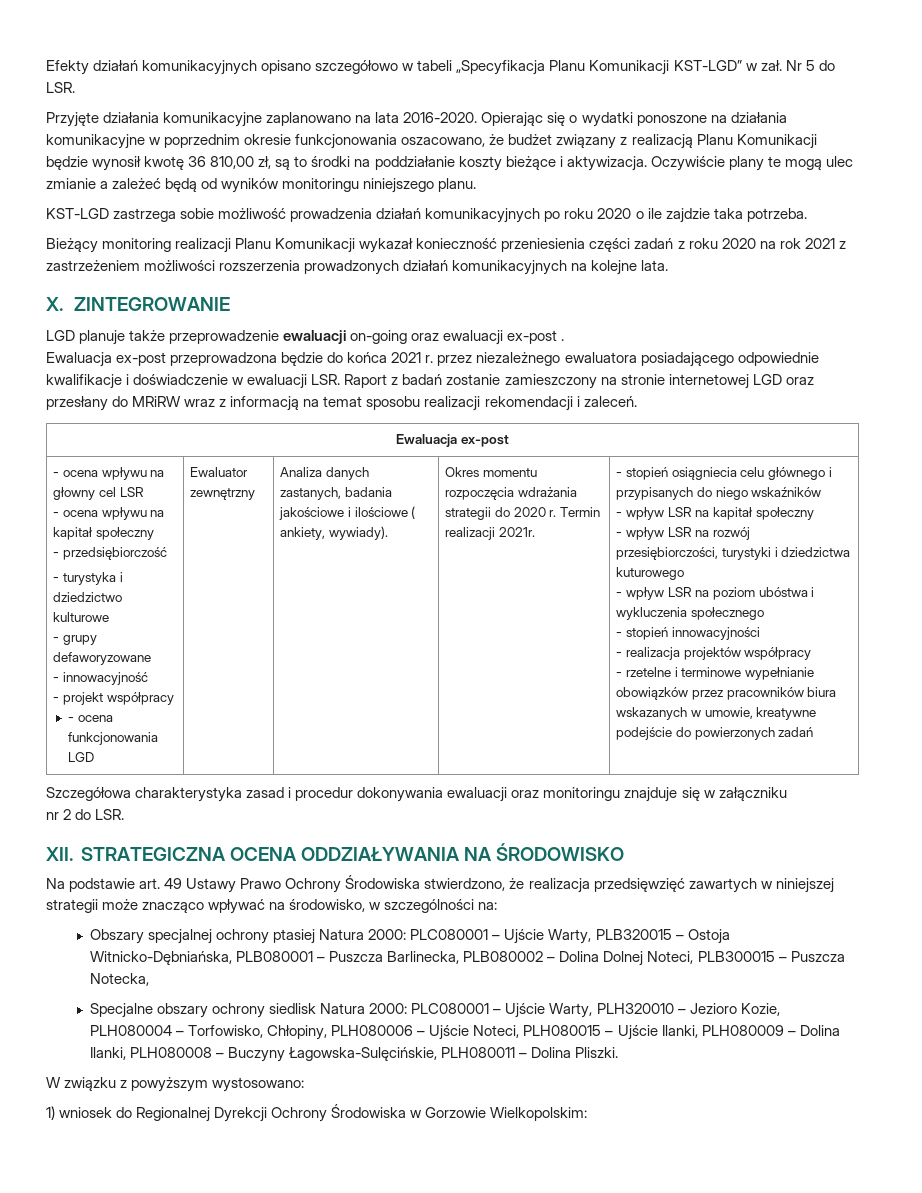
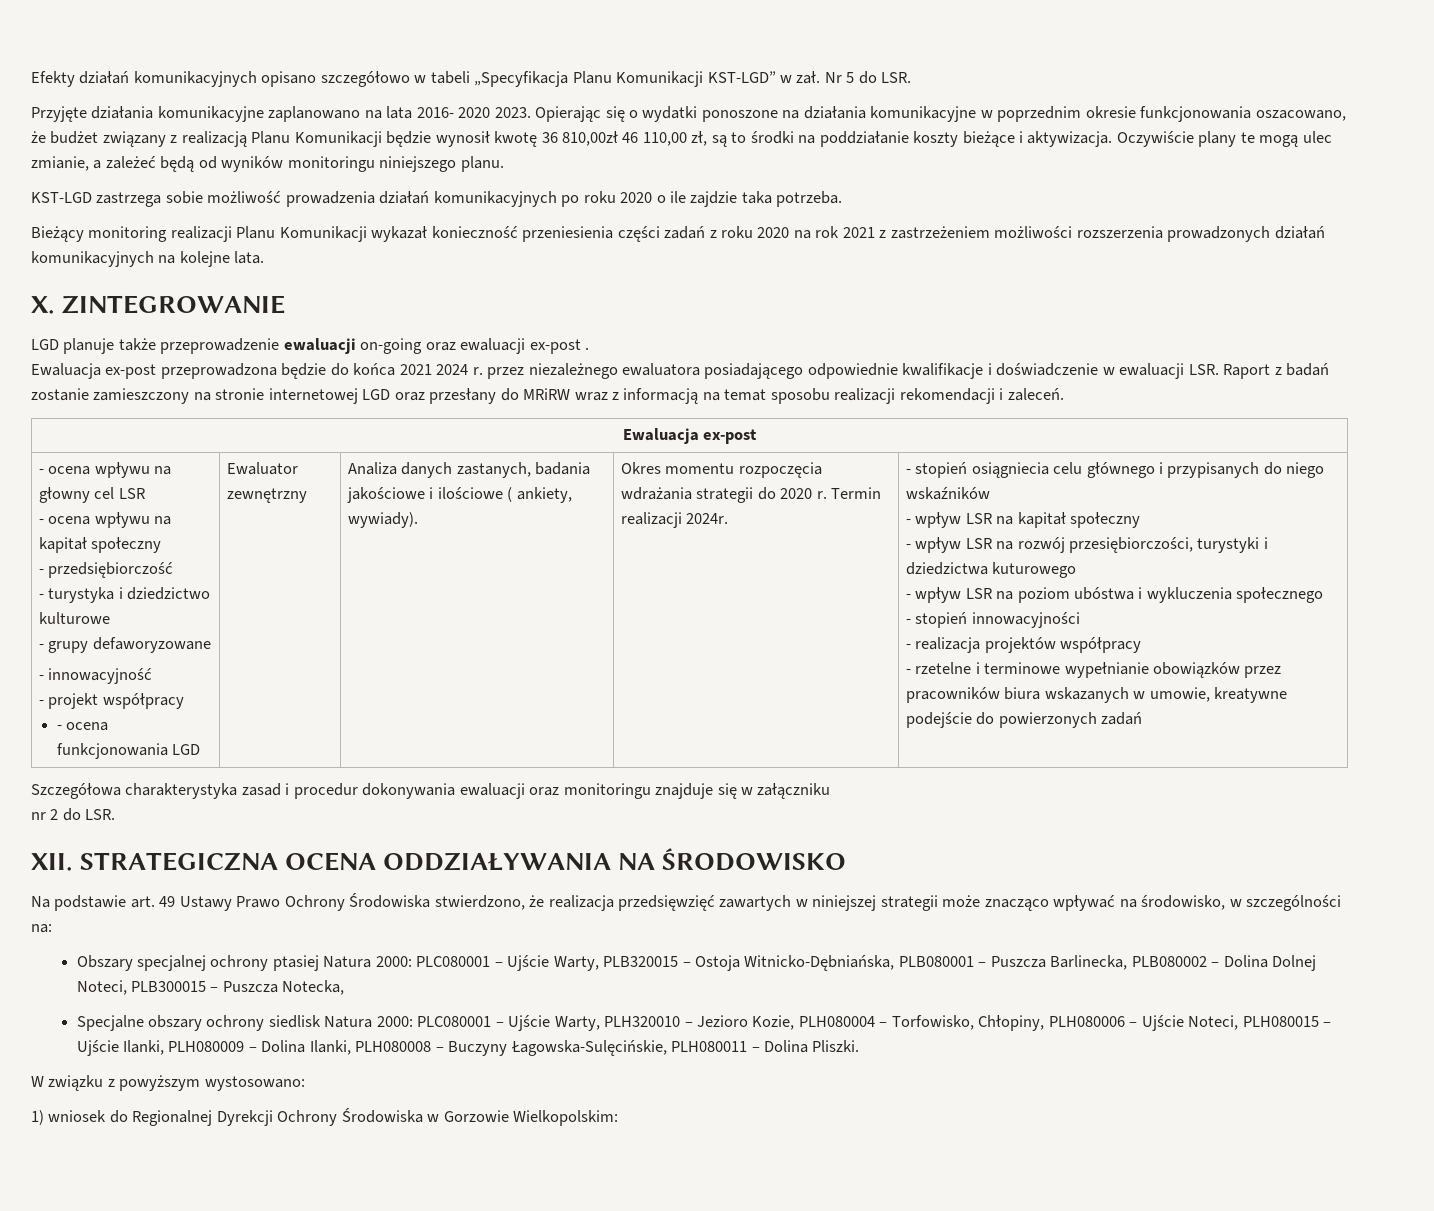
- Przyjęte działania komunikacyjne zaplanowano na lata 2016-2020.
+ Przyjęte działania komunikacyjne zaplanowano na lata 2016- 2020 2023.
- Opierając się o wydatki ponoszone na działania komunikacyjne w poprzednim okresie funkcjonowania oszacowano, że budżet związany z realizacją Planu Komunikacji będzie wynosił kwotę 36 810,00 zł, są to środki na poddziałanie koszty bieżące i aktywizacja.
+ Opierając się o wydatki ponoszone na działania komunikacyjne w poprzednim okresie funkcjonowania oszacowano, że budżet związany z realizacją Planu Komunikacji będzie wynosił kwotę 36 810,00zł 46 110,00 zł, są to środki na poddziałanie koszty bieżące i aktywizacja.
- Oczywiście plany te mogą ulec zmianie a zależeć będą od wyników monitoringu niniejszego planu.
+ Oczywiście plany te mogą ulec zmianie, a zależeć będą od wyników monitoringu niniejszego planu.
- Ewaluacja ex-post przeprowadzona będzie do końca 2021 r. przez niezależnego ewaluatora posiadającego odpowiednie kwalifikacje i doświadczenie w ewaluacji LSR. Raport z badań zostanie zamieszczony na stronie internetowej LGD oraz przesłany do MRiRW wraz z informacją na temat sposobu realizacji rekomendacji i zaleceń.
+ Ewaluacja ex-post przeprowadzona będzie do końca 2021 2024 r. przez niezależnego ewaluatora posiadającego odpowiednie kwalifikacje i doświadczenie w ewaluacji LSR. Raport z badań zostanie zamieszczony na stronie internetowej LGD oraz przesłany do MRiRW wraz z informacją na temat sposobu realizacji rekomendacji i zaleceń.
- Termin realizacji 2021r.
+ Termin realizacji 2024r.

